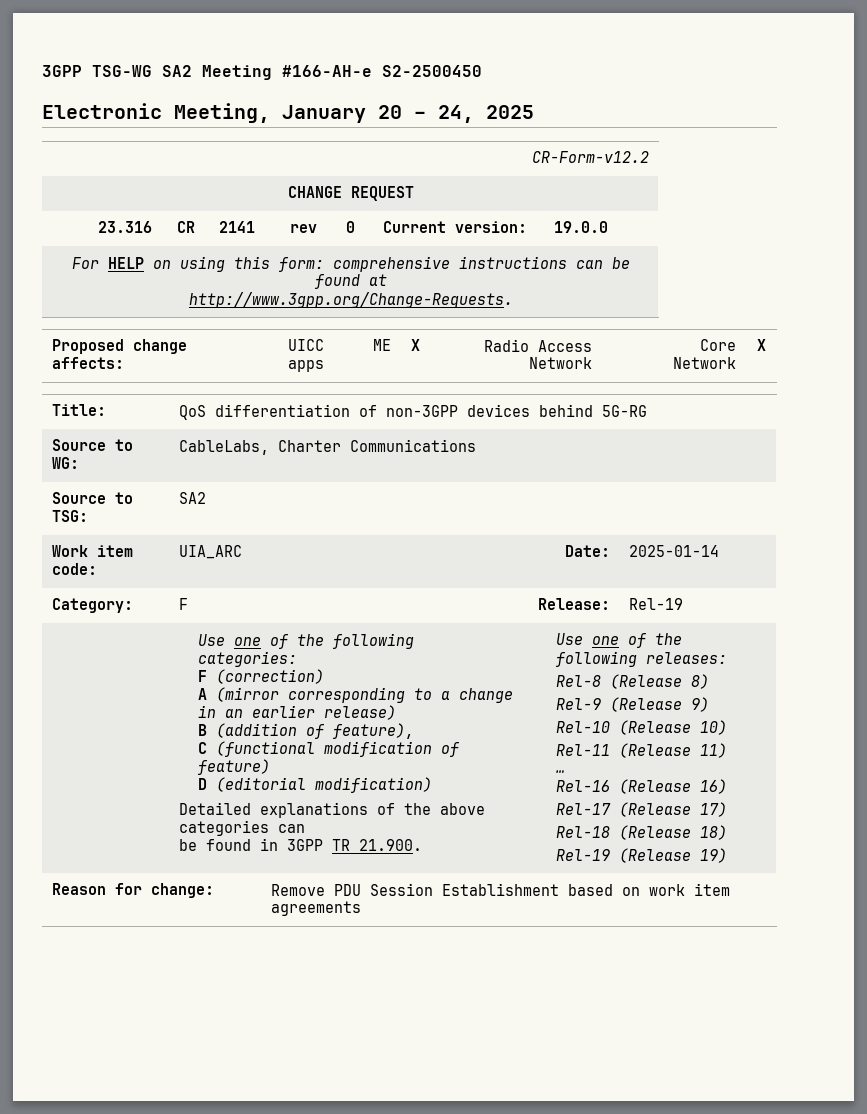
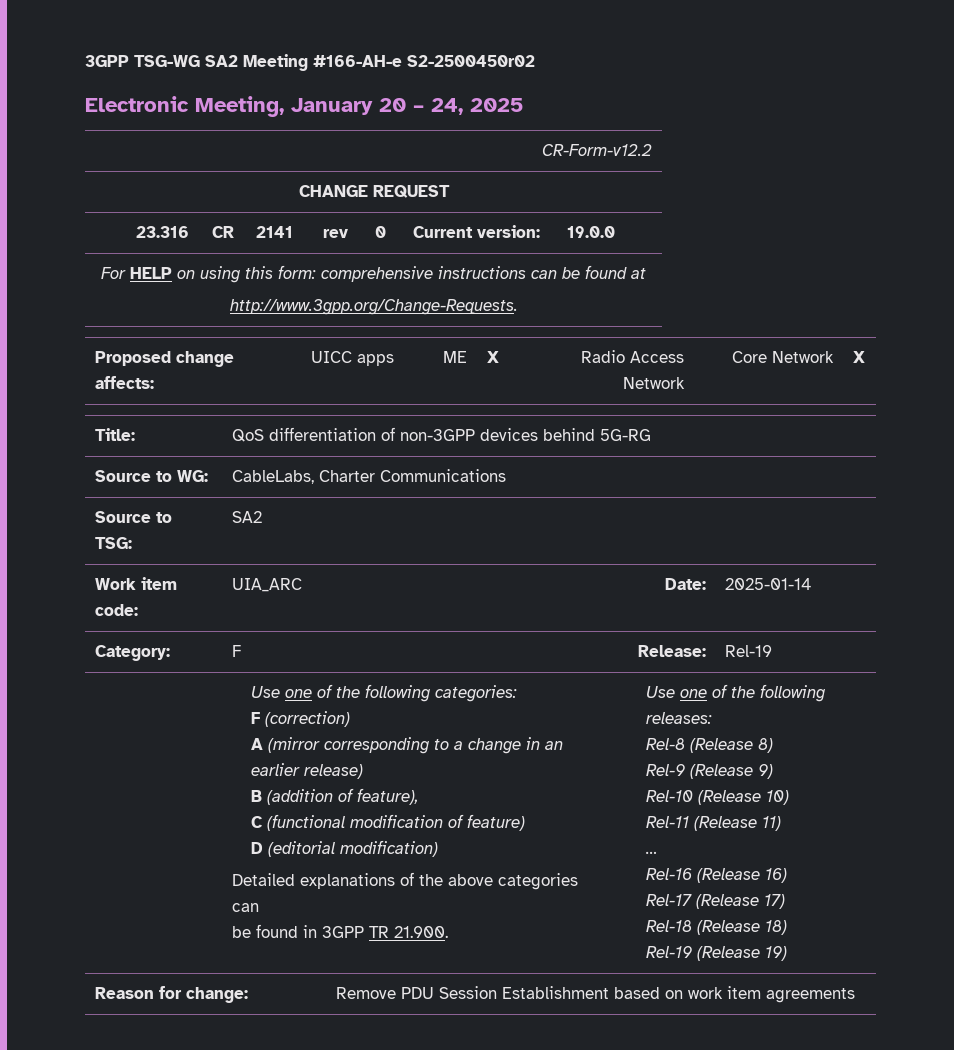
- 3GPP TSG-WG SA2 Meeting #166-AH-e S2-2500450
+ 3GPP TSG-WG SA2 Meeting #166-AH-e S2-2500450r02

